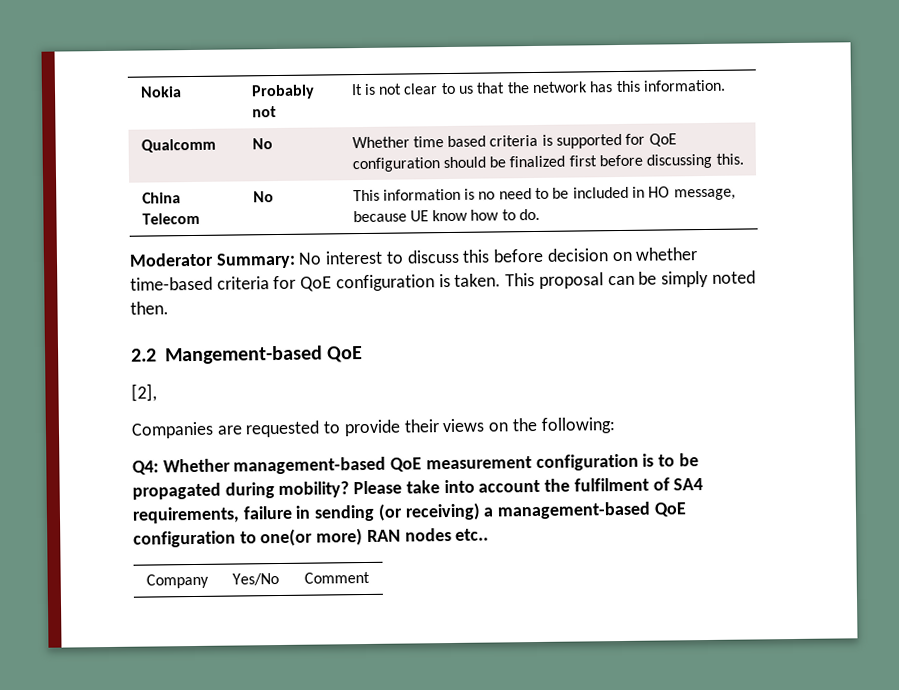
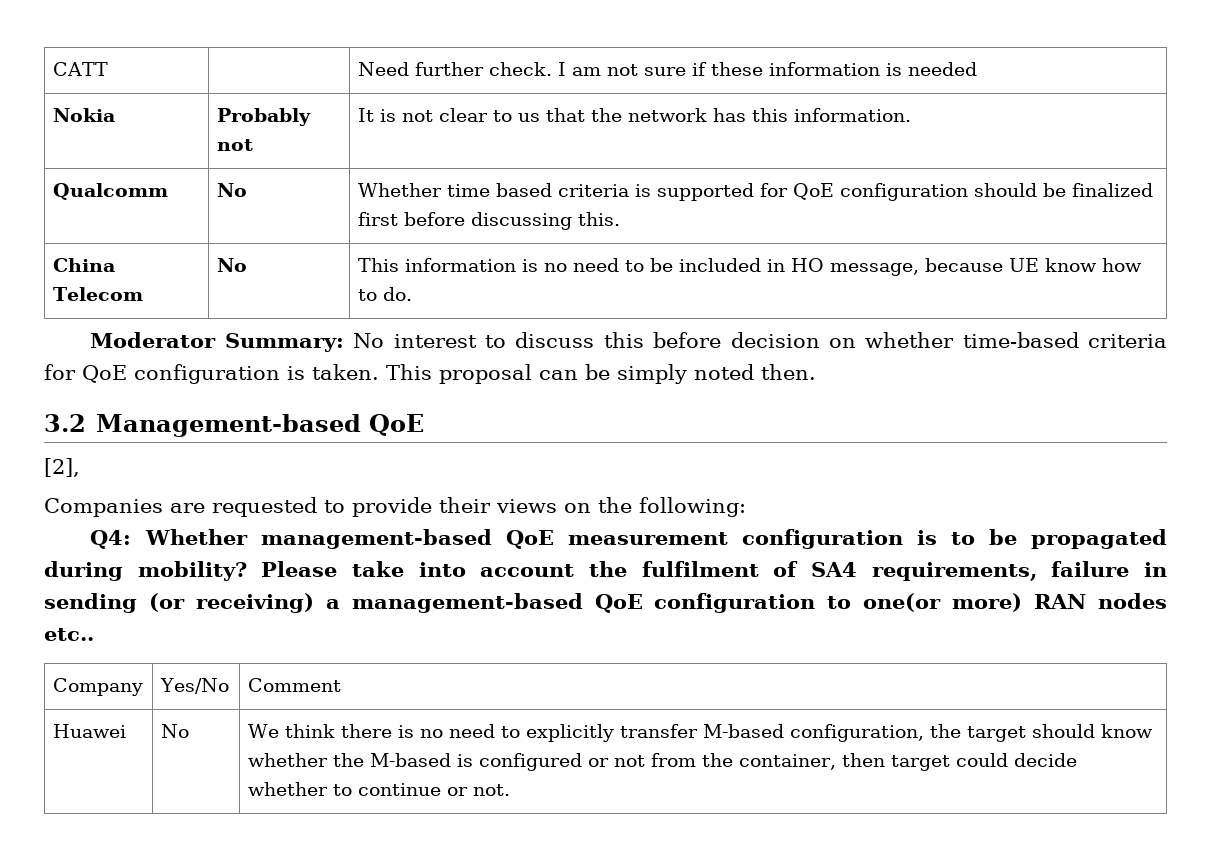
+ CATT | | Need further check. I am not sure if these information is needed
- 2.2 Mangement-based QoE
+ 3.2 Management-based QoE
+ Huawei | No | We think there is no need to explicitly transfer M-based configuration, the target should know whether the M-based is configured or not from the container, then target could decide whether to continue or not.

